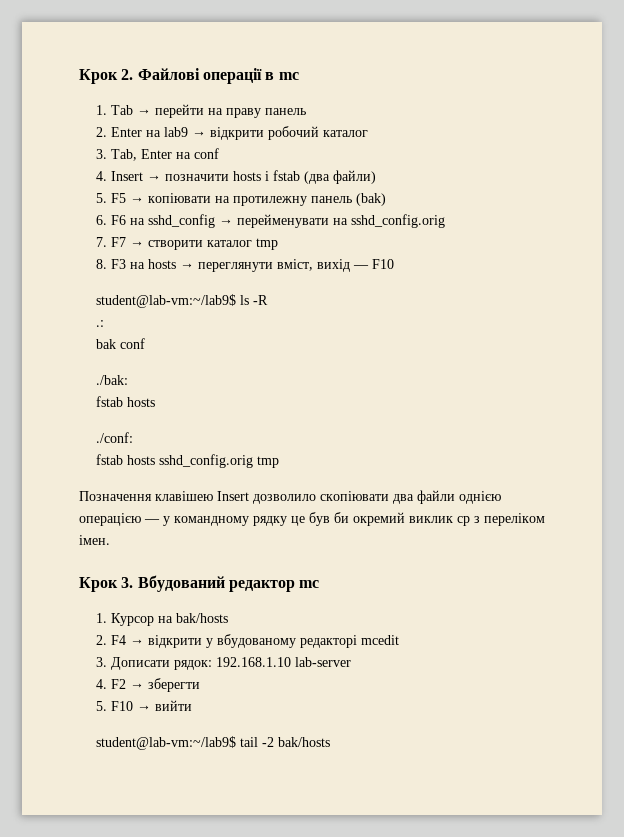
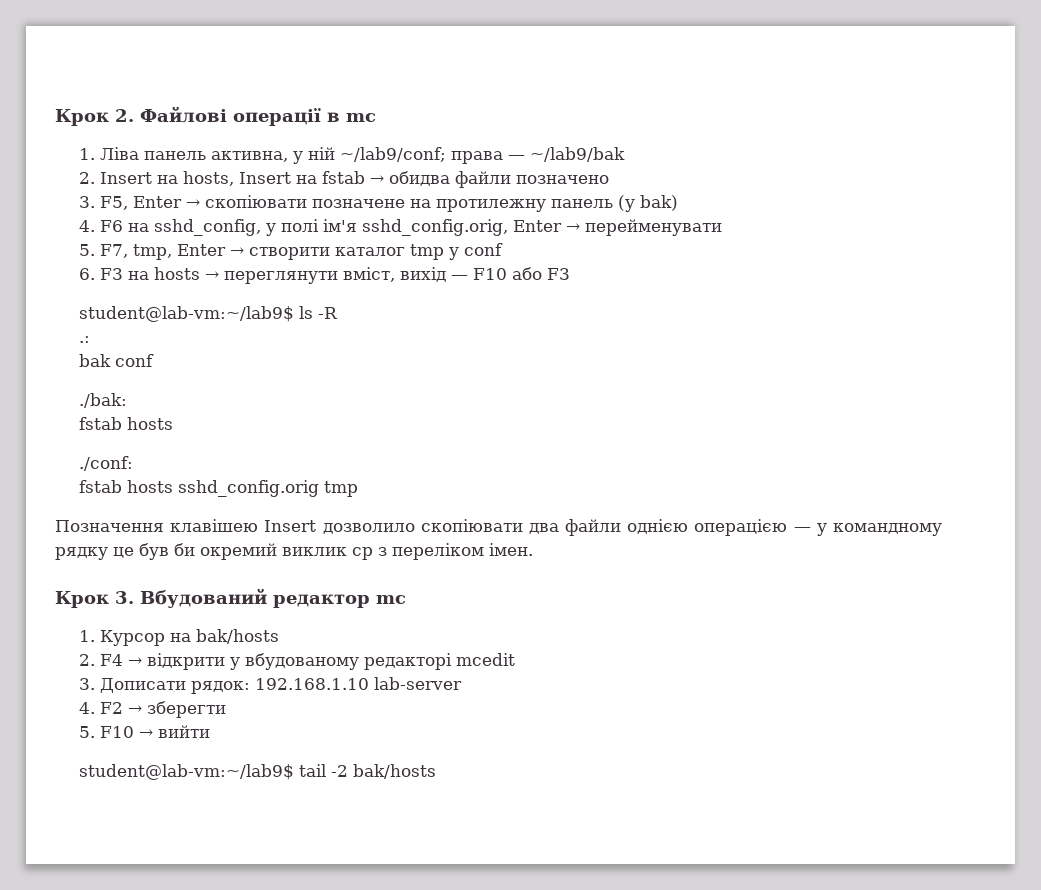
- 1. Tab → перейти на праву панель
- 2. Enter на lab9 → відкрити робочий каталог
- 3. Tab, Enter на conf
- 4. Insert → позначити hosts і fstab (два файли)
- 5. F5 → копіювати на протилежну панель (bak)
- 6. F6 на sshd_config → перейменувати на sshd_config.orig
- 7. F7 → створити каталог tmp
- 8. F3 на hosts → переглянути вміст, вихід — F10
+ 1. Ліва панель активна, у ній ~/lab9/conf; права — ~/lab9/bak
+ 2. Insert на hosts, Insert на fstab → обидва файли позначено
+ 3. F5, Enter → скопіювати позначене на протилежну панель (у bak)
+ 4. F6 на sshd_config, у полі ім'я sshd_config.orig, Enter → перейменувати
+ 5. F7, tmp, Enter → створити каталог tmp у conf
+ 6. F3 на hosts → переглянути вміст, вихід — F10 або F3

